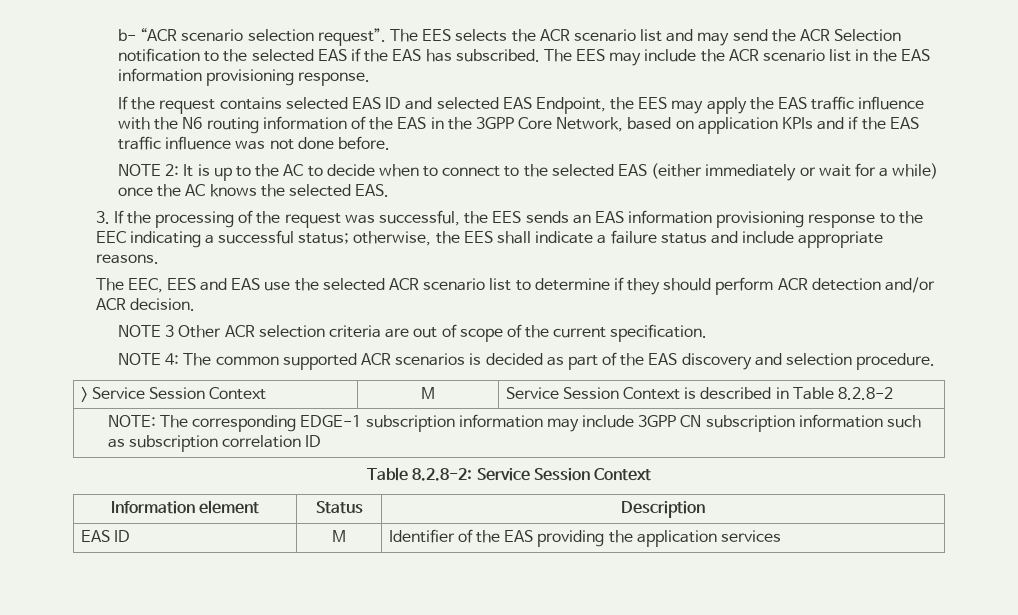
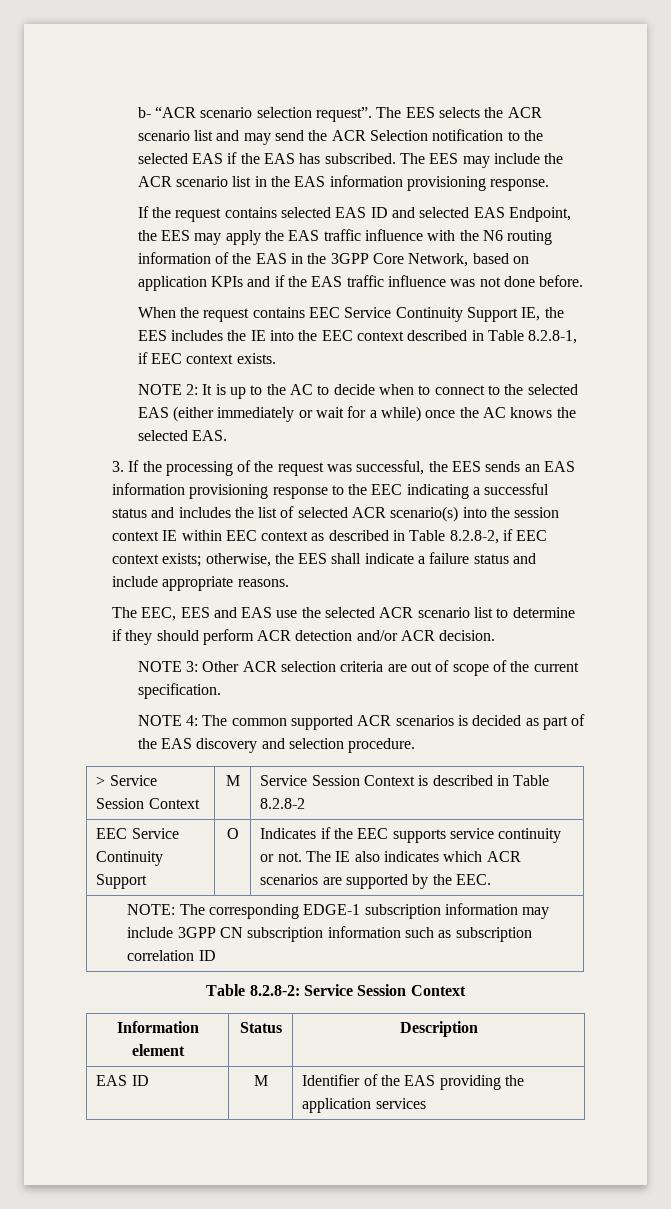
+ When the request contains EEC Service Continuity Support IE, the EES includes the IE into the EEC context described in Table 8.2.8-1, if EEC context exists.
- 3. If the processing of the request was successful, the EES sends an EAS information provisioning response to the EEC indicating a successful status; otherwise, the EES shall indicate a failure status and include appropriate reasons.
+ 3. If the processing of the request was successful, the EES sends an EAS information provisioning response to the EEC indicating a successful status and includes the list of selected ACR scenario(s) into the session context IE within EEC context as described in Table 8.2.8-2, if EEC context exists; otherwise, the EES shall indicate a failure status and include appropriate reasons.
- NOTE 3 Other ACR selection criteria are out of scope of the current specification.
+ NOTE 3: Other ACR selection criteria are out of scope of the current specification.
+ EEC Service Continuity Support | O | Indicates if the EEC supports service continuity or not. The IE also indicates which ACR scenarios are supported by the EEC.

